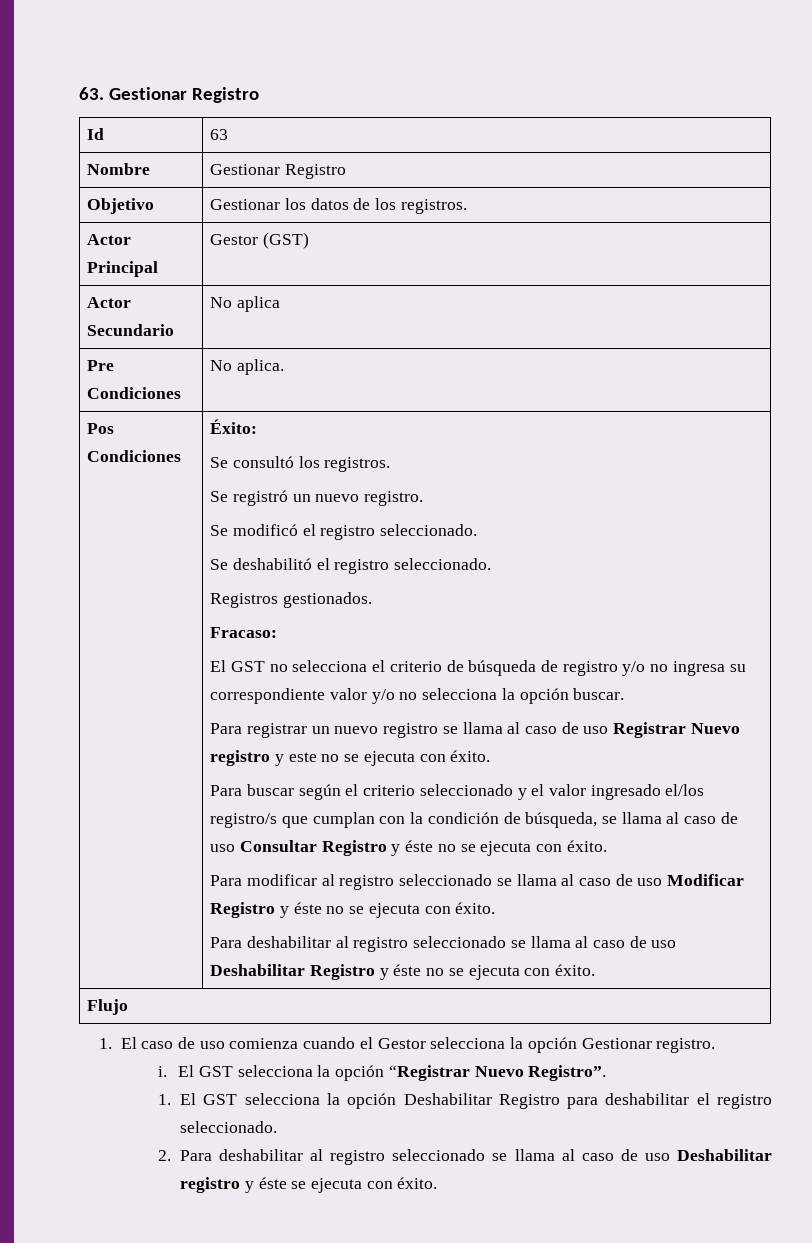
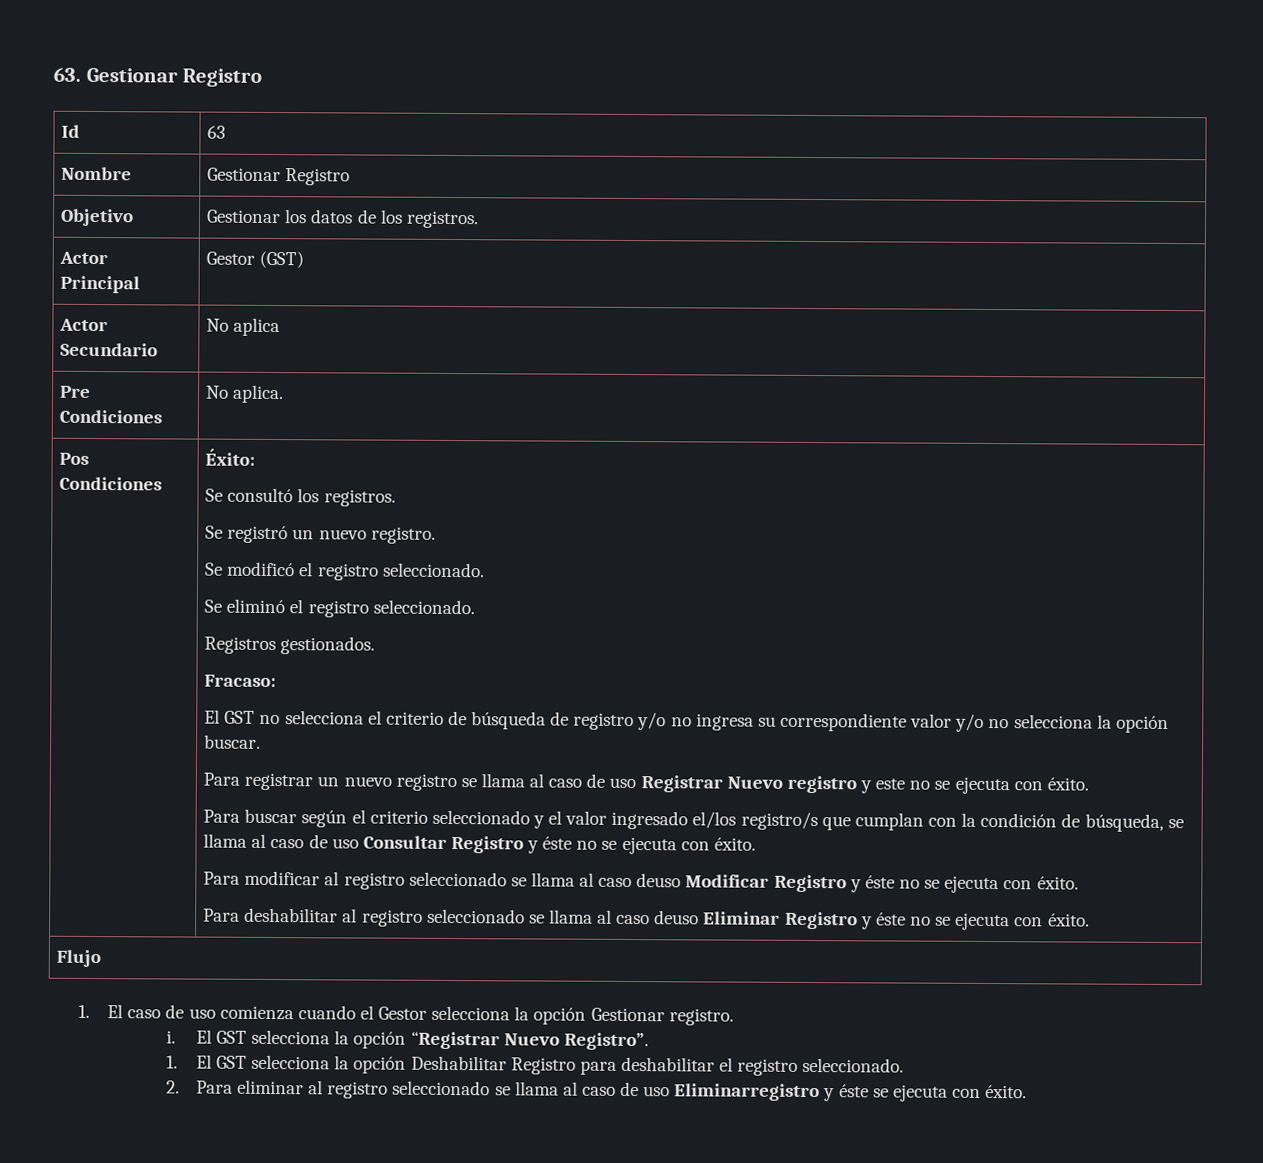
- Se deshabilitó el registro seleccionado.
+ Se eliminó el registro seleccionado.
- Para modificar al registro seleccionado se llama al caso de uso Modificar Registro y éste no se ejecuta con éxito.
+ Para modificar al registro seleccionado se llama al caso deuso Modificar Registro y éste no se ejecuta con éxito.
- Para deshabilitar al registro seleccionado se llama al caso de uso Deshabilitar Registro y éste no se ejecuta con éxito.
+ Para deshabilitar al registro seleccionado se llama al caso deuso Eliminar Registro y éste no se ejecuta con éxito.
- 2. Para deshabilitar al registro seleccionado se llama al caso de uso Deshabilitar registro y éste se ejecuta con éxito.
+ 2. Para eliminar al registro seleccionado se llama al caso de uso Eliminarregistro y éste se ejecuta con éxito.

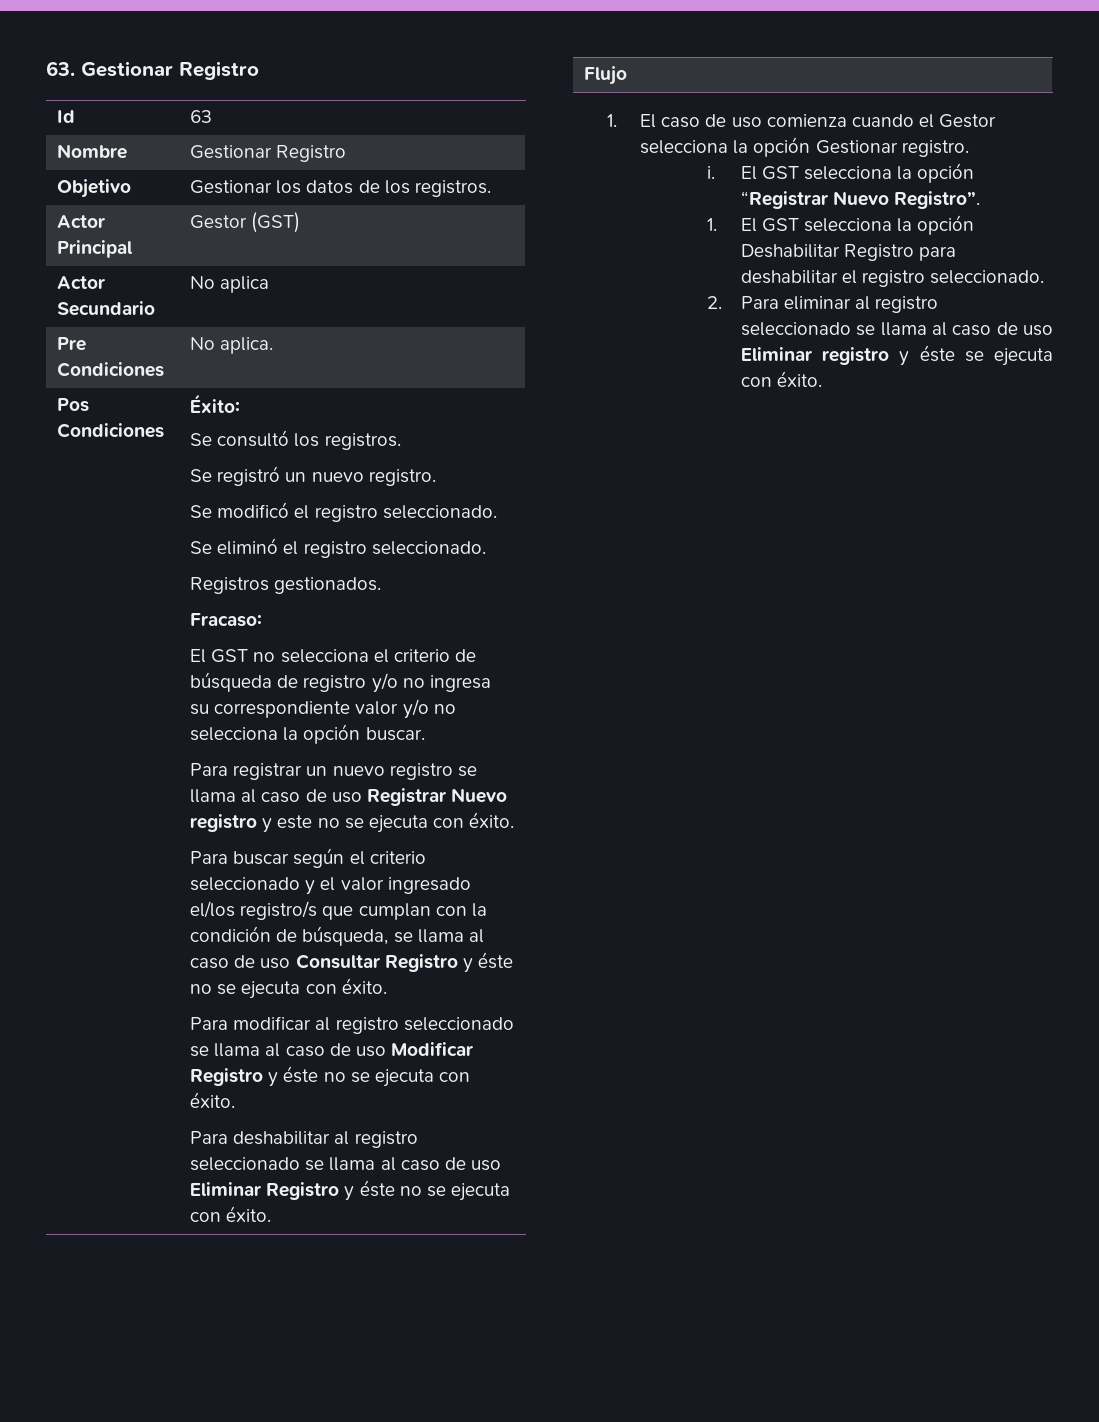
- Para modificar al registro seleccionado se llama al caso deuso Modificar Registro y éste no se ejecuta con éxito.
+ Para modificar al registro seleccionado se llama al caso de uso Modificar Registro y éste no se ejecuta con éxito.
- Para deshabilitar al registro seleccionado se llama al caso deuso Eliminar Registro y éste no se ejecuta con éxito.
+ Para deshabilitar al registro seleccionado se llama al caso de uso Eliminar Registro y éste no se ejecuta con éxito.
- 2. Para eliminar al registro seleccionado se llama al caso de uso Eliminarregistro y éste se ejecuta con éxito.
+ 2. Para eliminar al registro seleccionado se llama al caso de uso Eliminar registro y éste se ejecuta con éxito.

